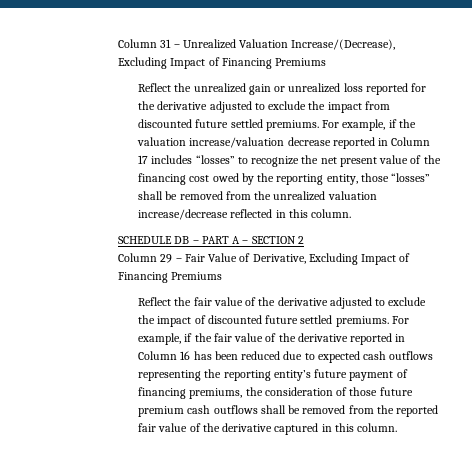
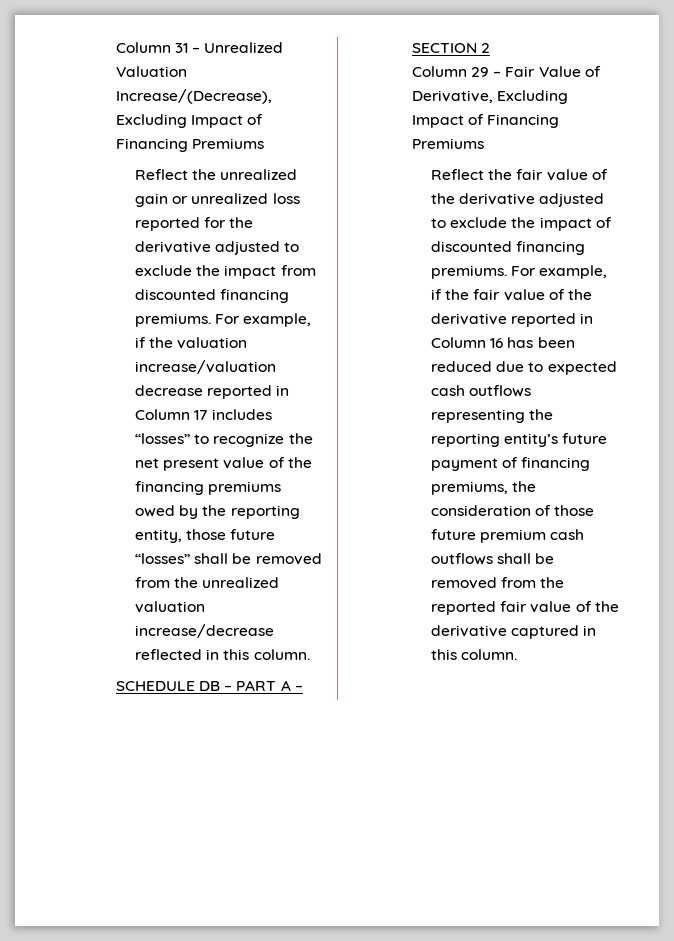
- Reflect the unrealized gain or unrealized loss reported for the derivative adjusted to exclude the impact from discounted future settled premiums.
+ Reflect the unrealized gain or unrealized loss reported for the derivative adjusted to exclude the impact from discounted financing premiums.
- For example, if the valuation increase/valuation decrease reported in Column 17 includes “losses” to recognize the net present value of the financing cost owed by the reporting entity, those “losses” shall be removed from the unrealized valuation increase/decrease reflected in this column.
+ For example, if the valuation increase/valuation decrease reported in Column 17 includes “losses” to recognize the net present value of the financing premiums owed by the reporting entity, those future “losses” shall be removed from the unrealized valuation increase/decrease reflected in this column.
- Reflect the fair value of the derivative adjusted to exclude the impact of discounted future settled premiums.
+ Reflect the fair value of the derivative adjusted to exclude the impact of discounted financing premiums.

